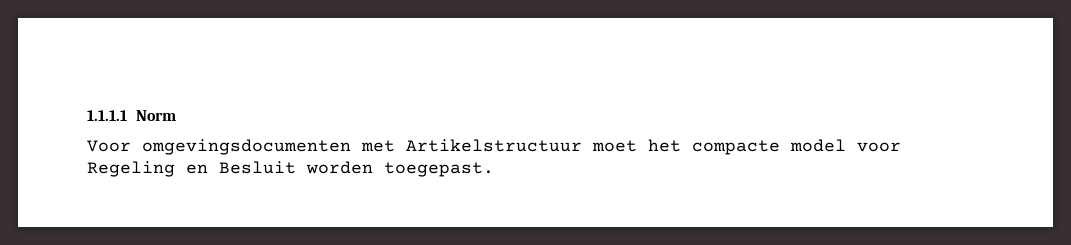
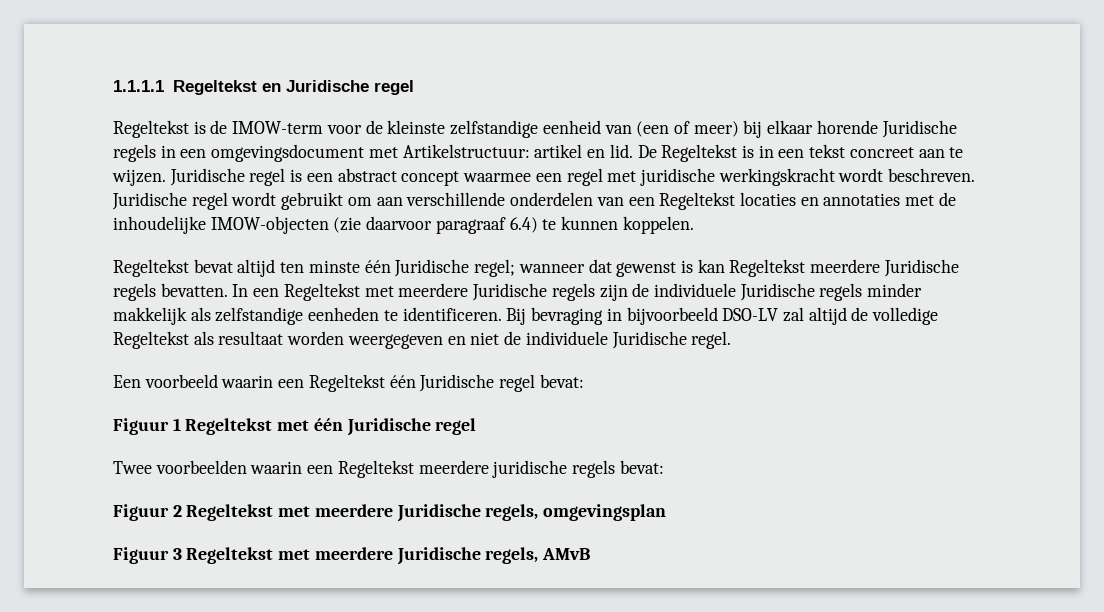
- 1.1.1.1 Norm
- Voor omgevingsdocumenten met Artikelstructuur moet het compacte model voor Regeling en Besluit worden toegepast.
+ 1.1.1.1 Regeltekst en Juridische regel
+ Regeltekst is de IMOW-term voor de kleinste zelfstandige eenheid van (een of meer) bij elkaar horende Juridische regels in een omgevingsdocument met Artikelstructuur: artikel en lid. De Regeltekst is in een tekst concreet aan te wijzen. Juridische regel is een abstract concept waarmee een regel met juridische werkingskracht wordt beschreven. Juridische regel wordt gebruikt om aan verschillende onderdelen van een Regeltekst locaties en annotaties met de inhoudelijke IMOW-objecten (zie daarvoor paragraaf 6.4) te kunnen koppelen.
+ Regeltekst bevat altijd ten minste één Juridische regel; wanneer dat gewenst is kan Regeltekst meerdere Juridische regels bevatten. In een Regeltekst met meerdere Juridische regels zijn de individuele Juridische regels minder makkelijk als zelfstandige eenheden te identificeren. Bij bevraging in bijvoorbeeld DSO-LV zal altijd de volledige Regeltekst als resultaat worden weergegeven en niet de individuele Juridische regel.
+ Een voorbeeld waarin een Regeltekst één Juridische regel bevat:
+ Figuur 1 Regeltekst met één Juridische regel
+ Twee voorbeelden waarin een Regeltekst meerdere juridische regels bevat:
+ Figuur 2 Regeltekst met meerdere Juridische regels, omgevingsplan
+ Figuur 3 Regeltekst met meerdere Juridische regels, AMvB

